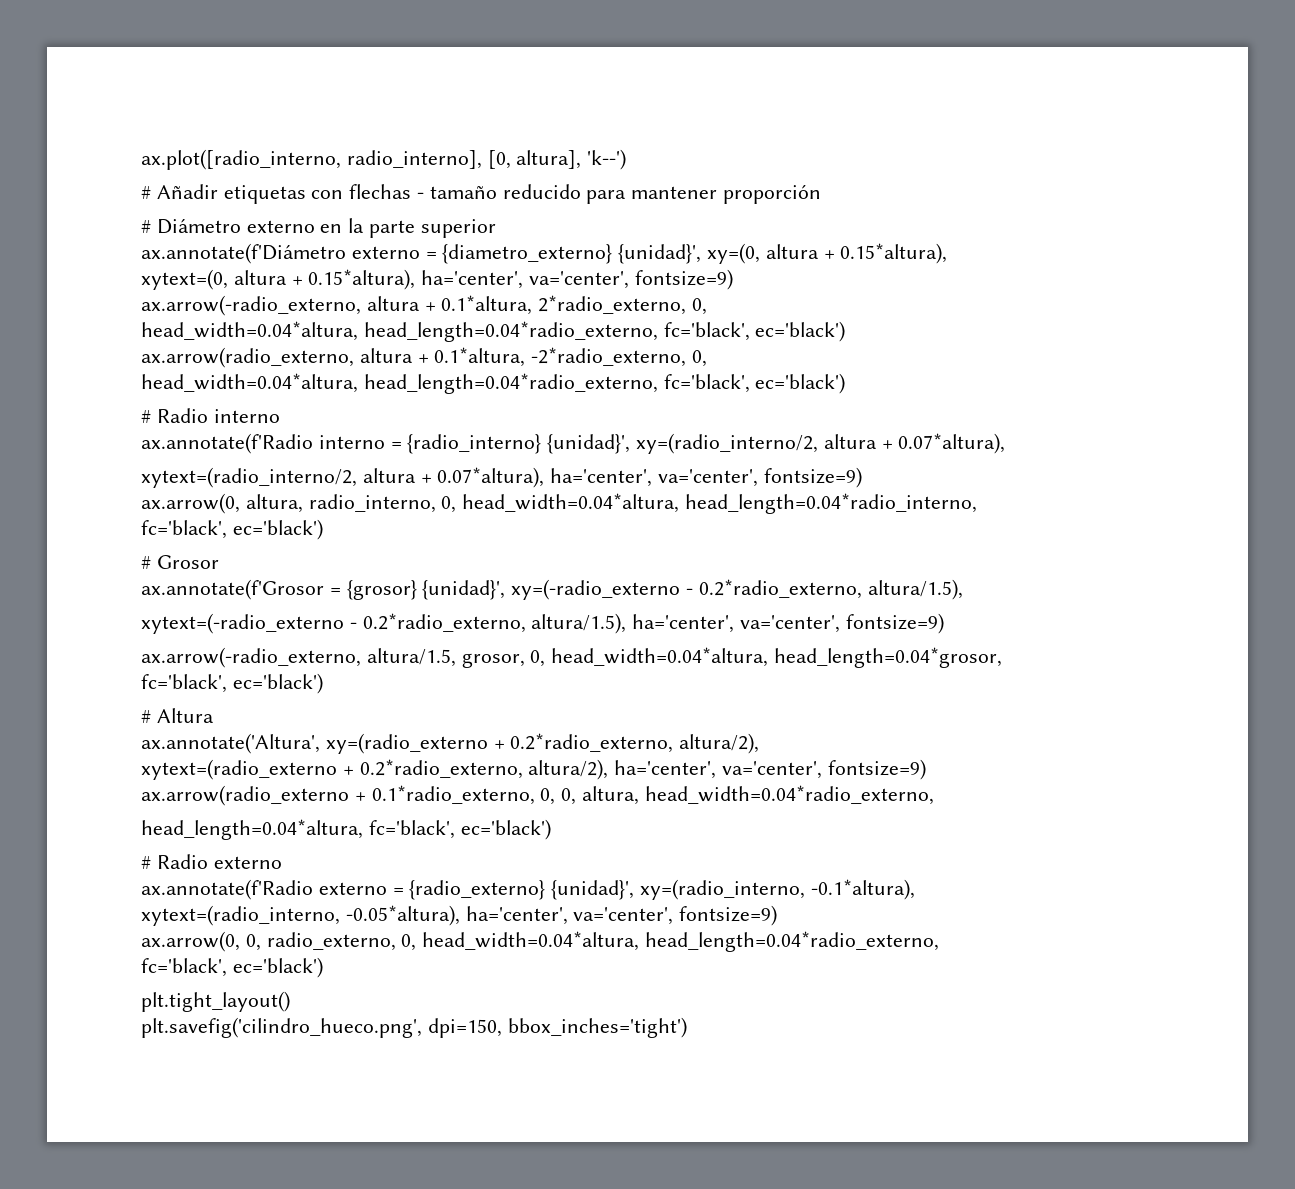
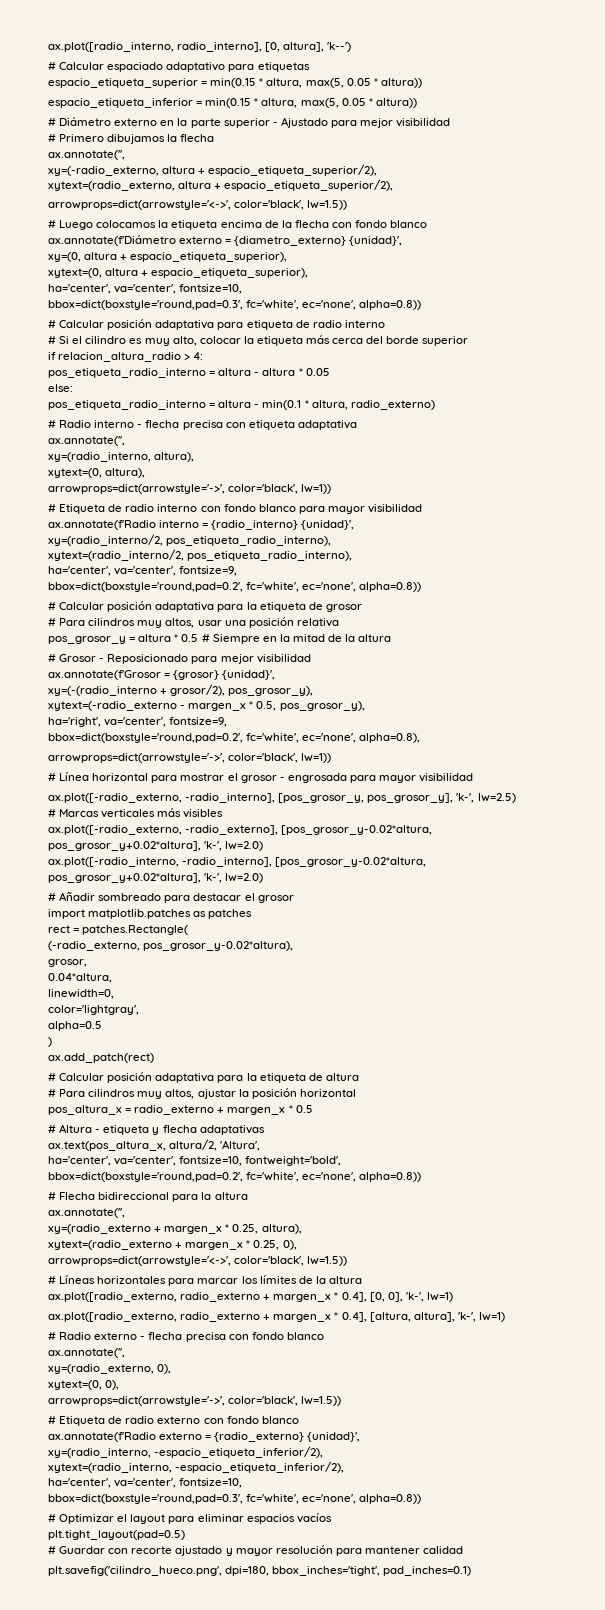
- # Añadir etiquetas con flechas - tamaño reducido para mantener proporción
+ # Calcular espaciado adaptativo para etiquetas
+ espacio_etiqueta_superior = min(0.15 * altura, max(5, 0.05 * altura))
+ espacio_etiqueta_inferior = min(0.15 * altura, max(5, 0.05 * altura))
- # Diámetro externo en la parte superior
+ # Diámetro externo en la parte superior - Ajustado para mejor visibilidad
+ # Primero dibujamos la flecha
+ ax.annotate('',
+ xy=(-radio_externo, altura + espacio_etiqueta_superior/2),
+ xytext=(radio_externo, altura + espacio_etiqueta_superior/2),
+ arrowprops=dict(arrowstyle='<->', color='black', lw=1.5))
+ # Luego colocamos la etiqueta encima de la flecha con fondo blanco
- ax.annotate(f'Diámetro externo = {diametro_externo} {unidad}', xy=(0, altura + 0.15*altura),
+ ax.annotate(f'Diámetro externo = {diametro_externo} {unidad}',
+ xy=(0, altura + espacio_etiqueta_superior),
- xytext=(0, altura + 0.15*altura), ha='center', va='center', fontsize=9)
- ax.arrow(-radio_externo, altura + 0.1*altura, 2*radio_externo, 0,
- head_width=0.04*altura, head_length=0.04*radio_externo, fc='black', ec='black')
- ax.arrow(radio_externo, altura + 0.1*altura, -2*radio_externo, 0,
- head_width=0.04*altura, head_length=0.04*radio_externo, fc='black', ec='black')
- # Radio interno
+ xytext=(0, altura + espacio_etiqueta_superior),
+ ha='center', va='center', fontsize=10,
+ bbox=dict(boxstyle='round,pad=0.3', fc='white', ec='none', alpha=0.8))
+ # Calcular posición adaptativa para etiqueta de radio interno
+ # Si el cilindro es muy alto, colocar la etiqueta más cerca del borde superior
+ if relacion_altura_radio > 4:
+ pos_etiqueta_radio_interno = altura - altura * 0.05
+ else:
+ pos_etiqueta_radio_interno = altura - min(0.1 * altura, radio_externo)
+ # Radio interno - flecha precisa con etiqueta adaptativa
+ ax.annotate('',
+ xy=(radio_interno, altura),
+ xytext=(0, altura),
+ arrowprops=dict(arrowstyle='->', color='black', lw=1))
+ # Etiqueta de radio interno con fondo blanco para mayor visibilidad
- ax.annotate(f'Radio interno = {radio_interno} {unidad}', xy=(radio_interno/2, altura + 0.07*altura),
- xytext=(radio_interno/2, altura + 0.07*altura), ha='center', va='center', fontsize=9)
- ax.arrow(0, altura, radio_interno, 0, head_width=0.04*altura, head_length=0.04*radio_interno,
- fc='black', ec='black')
- # Grosor
- ax.annotate(f'Grosor = {grosor} {unidad}', xy=(-radio_externo - 0.2*radio_externo, altura/1.5),
- xytext=(-radio_externo - 0.2*radio_externo, altura/1.5), ha='center', va='center', fontsize=9)
- ax.arrow(-radio_externo, altura/1.5, grosor, 0, head_width=0.04*altura, head_length=0.04*grosor,
- fc='black', ec='black')
- # Altura
- ax.annotate('Altura', xy=(radio_externo + 0.2*radio_externo, altura/2),
- xytext=(radio_externo + 0.2*radio_externo, altura/2), ha='center', va='center', fontsize=9)
- ax.arrow(radio_externo + 0.1*radio_externo, 0, 0, altura, head_width=0.04*radio_externo,
- head_length=0.04*altura, fc='black', ec='black')
- # Radio externo
+ ax.annotate(f'Radio interno = {radio_interno} {unidad}',
+ xy=(radio_interno/2, pos_etiqueta_radio_interno),
+ xytext=(radio_interno/2, pos_etiqueta_radio_interno),
+ ha='center', va='center', fontsize=9,
+ bbox=dict(boxstyle='round,pad=0.2', fc='white', ec='none', alpha=0.8))
+ # Calcular posición adaptativa para la etiqueta de grosor
+ # Para cilindros muy altos, usar una posición relativa
+ pos_grosor_y = altura * 0.5 # Siempre en la mitad de la altura
+ # Grosor - Reposicionado para mejor visibilidad
+ ax.annotate(f'Grosor = {grosor} {unidad}',
+ xy=(-(radio_interno + grosor/2), pos_grosor_y),
+ xytext=(-radio_externo - margen_x * 0.5, pos_grosor_y),
+ ha='right', va='center', fontsize=9,
+ bbox=dict(boxstyle='round,pad=0.2', fc='white', ec='none', alpha=0.8),
+ arrowprops=dict(arrowstyle='->', color='black', lw=1))
+ # Línea horizontal para mostrar el grosor - engrosada para mayor visibilidad
+ ax.plot([-radio_externo, -radio_interno], [pos_grosor_y, pos_grosor_y], 'k-', lw=2.5)
+ # Marcas verticales más visibles
+ ax.plot([-radio_externo, -radio_externo], [pos_grosor_y-0.02*altura, pos_grosor_y+0.02*altura], 'k-', lw=2.0)
+ ax.plot([-radio_interno, -radio_interno], [pos_grosor_y-0.02*altura, pos_grosor_y+0.02*altura], 'k-', lw=2.0)
+ # Añadir sombreado para destacar el grosor
+ import matplotlib.patches as patches
+ rect = patches.Rectangle(
+ (-radio_externo, pos_grosor_y-0.02*altura),
+ grosor,
+ 0.04*altura,
+ linewidth=0,
+ color='lightgray',
+ alpha=0.5
+ )
+ ax.add_patch(rect)
+ # Calcular posición adaptativa para la etiqueta de altura
+ # Para cilindros muy altos, ajustar la posición horizontal
+ pos_altura_x = radio_externo + margen_x * 0.5
+ # Altura - etiqueta y flecha adaptativas
+ ax.text(pos_altura_x, altura/2, 'Altura',
+ ha='center', va='center', fontsize=10, fontweight='bold',
+ bbox=dict(boxstyle='round,pad=0.2', fc='white', ec='none', alpha=0.8))
+ # Flecha bidireccional para la altura
+ ax.annotate('',
+ xy=(radio_externo + margen_x * 0.25, altura),
+ xytext=(radio_externo + margen_x * 0.25, 0),
+ arrowprops=dict(arrowstyle='<->', color='black', lw=1.5))
+ # Líneas horizontales para marcar los límites de la altura
+ ax.plot([radio_externo, radio_externo + margen_x * 0.4], [0, 0], 'k-', lw=1)
+ ax.plot([radio_externo, radio_externo + margen_x * 0.4], [altura, altura], 'k-', lw=1)
+ # Radio externo - flecha precisa con fondo blanco
+ ax.annotate('',
+ xy=(radio_externo, 0),
+ xytext=(0, 0),
+ arrowprops=dict(arrowstyle='->', color='black', lw=1.5))
+ # Etiqueta de radio externo con fondo blanco
- ax.annotate(f'Radio externo = {radio_externo} {unidad}', xy=(radio_interno, -0.1*altura),
+ ax.annotate(f'Radio externo = {radio_externo} {unidad}',
+ xy=(radio_interno, -espacio_etiqueta_inferior/2),
- xytext=(radio_interno, -0.05*altura), ha='center', va='center', fontsize=9)
- ax.arrow(0, 0, radio_externo, 0, head_width=0.04*altura, head_length=0.04*radio_externo,
- fc='black', ec='black')
- plt.tight_layout()
- plt.savefig('cilindro_hueco.png', dpi=150, bbox_inches='tight')
+ xytext=(radio_interno, -espacio_etiqueta_inferior/2),
+ ha='center', va='center', fontsize=10,
+ bbox=dict(boxstyle='round,pad=0.3', fc='white', ec='none', alpha=0.8))
+ # Optimizar el layout para eliminar espacios vacíos
+ plt.tight_layout(pad=0.5)
+ # Guardar con recorte ajustado y mayor resolución para mantener calidad
+ plt.savefig('cilindro_hueco.png', dpi=180, bbox_inches='tight', pad_inches=0.1)

